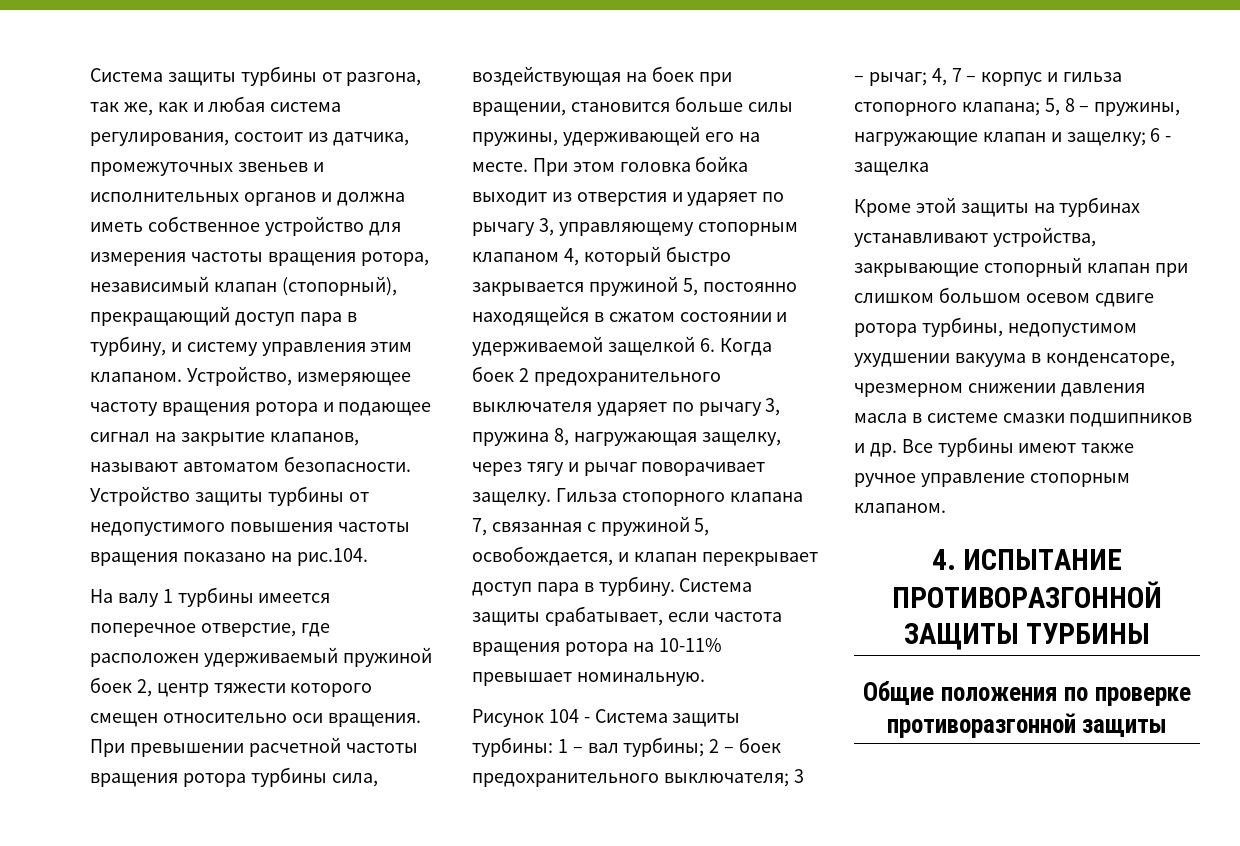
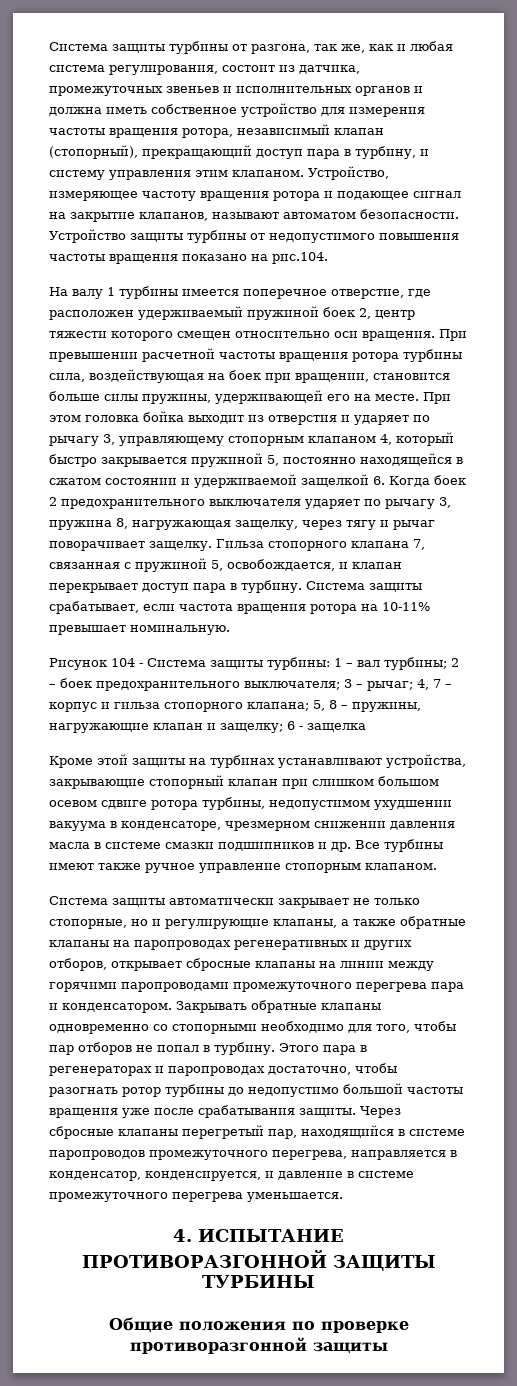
+ Система защиты автоматически закрывает не только стопорные, но и регулирующие клапаны, а также обратные клапаны на паропроводах регенеративных и других отборов, открывает сбросные клапаны на линии между горячими паропроводами промежуточного перегрева пара и конденсатором. Закрывать обратные клапаны одновременно со стопорными необходимо для того, чтобы пар отборов не попал в турбину. Этого пара в регенераторах и паропроводах достаточно, чтобы разогнать ротор турбины до недопустимо большой частоты вращения уже после срабатывания защиты. Через сбросные клапаны перегретый пар, находящийся в системе паропроводов промежуточного перегрева, направляется в конденсатор, конденсируется, и давление в системе промежуточного перегрева уменьшается.

